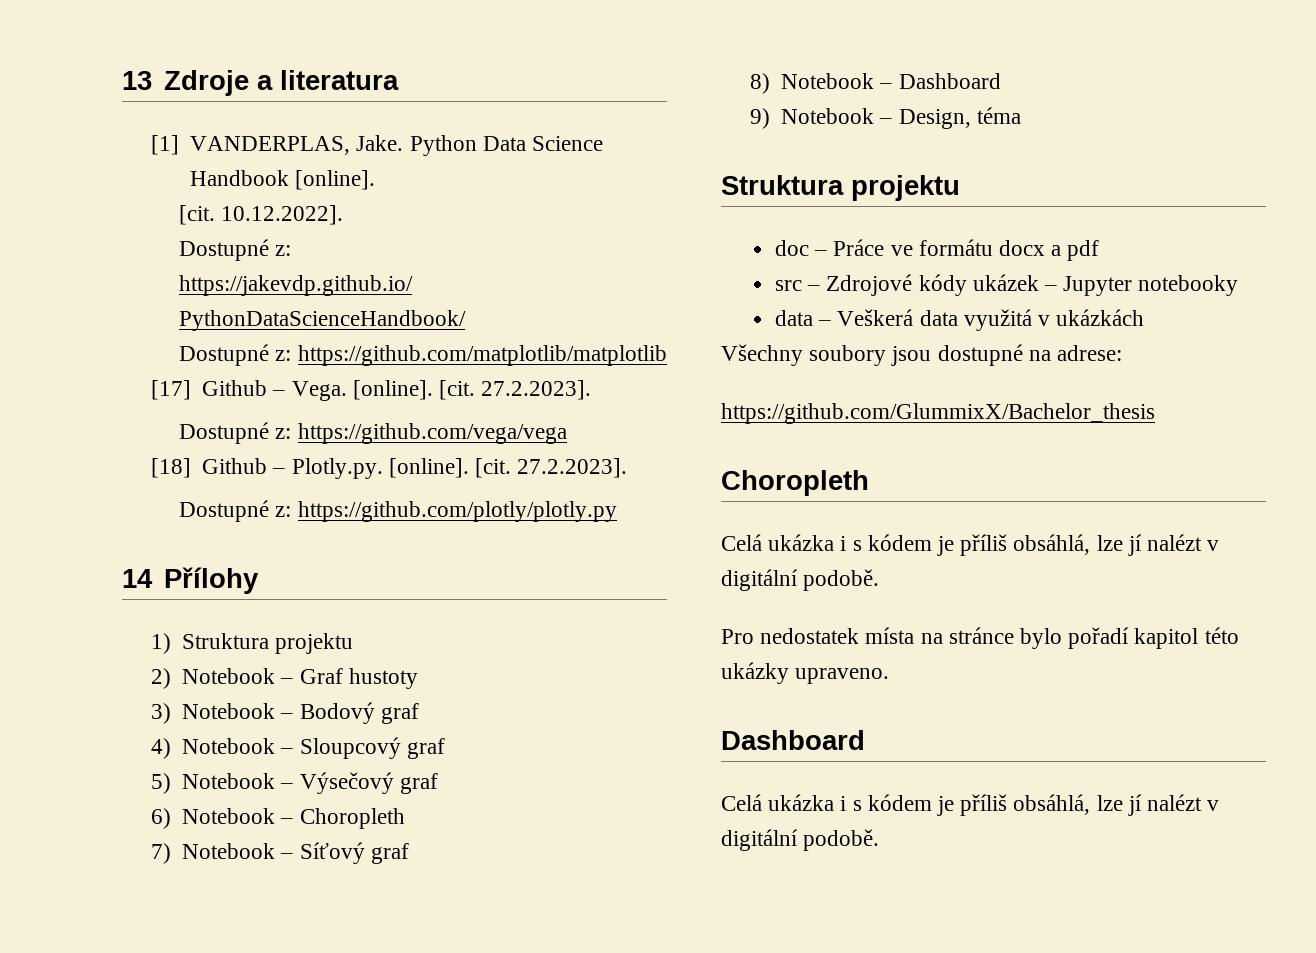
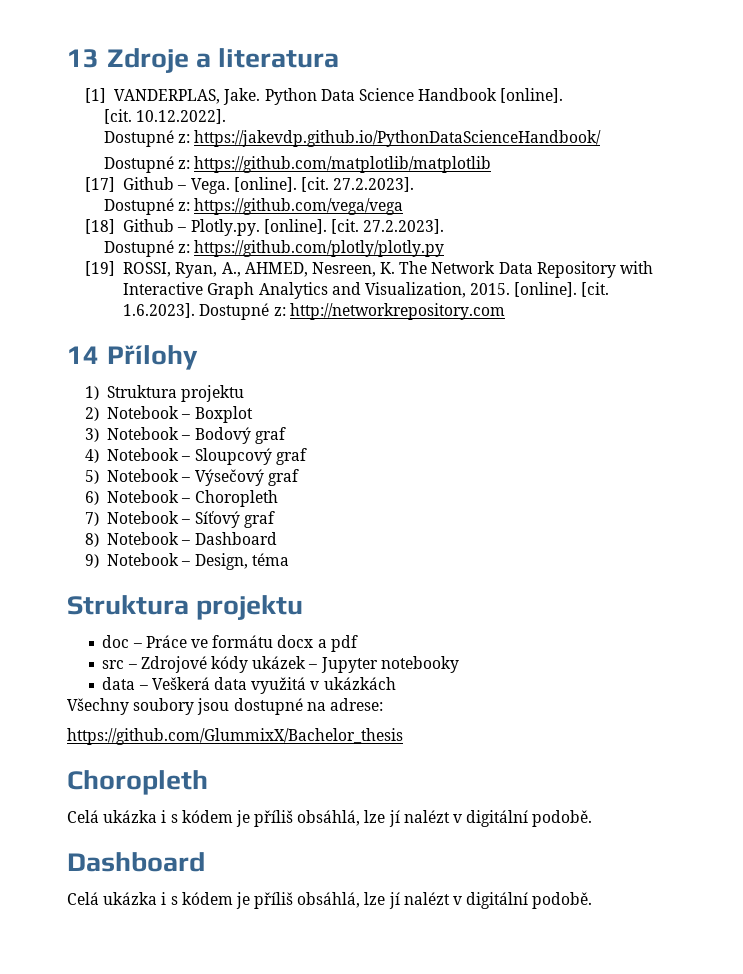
+ [19] ROSSI, Ryan, A., AHMED, Nesreen, K. The Network Data Repository with Interactive Graph Analytics and Visualization, 2015. [online]. [cit. 1.6.2023]. Dostupné z: http://networkrepository.com
- 2) Notebook – Graf hustoty
+ 2) Notebook – Boxplot
- Pro nedostatek místa na stránce bylo pořadí kapitol této ukázky upraveno.

